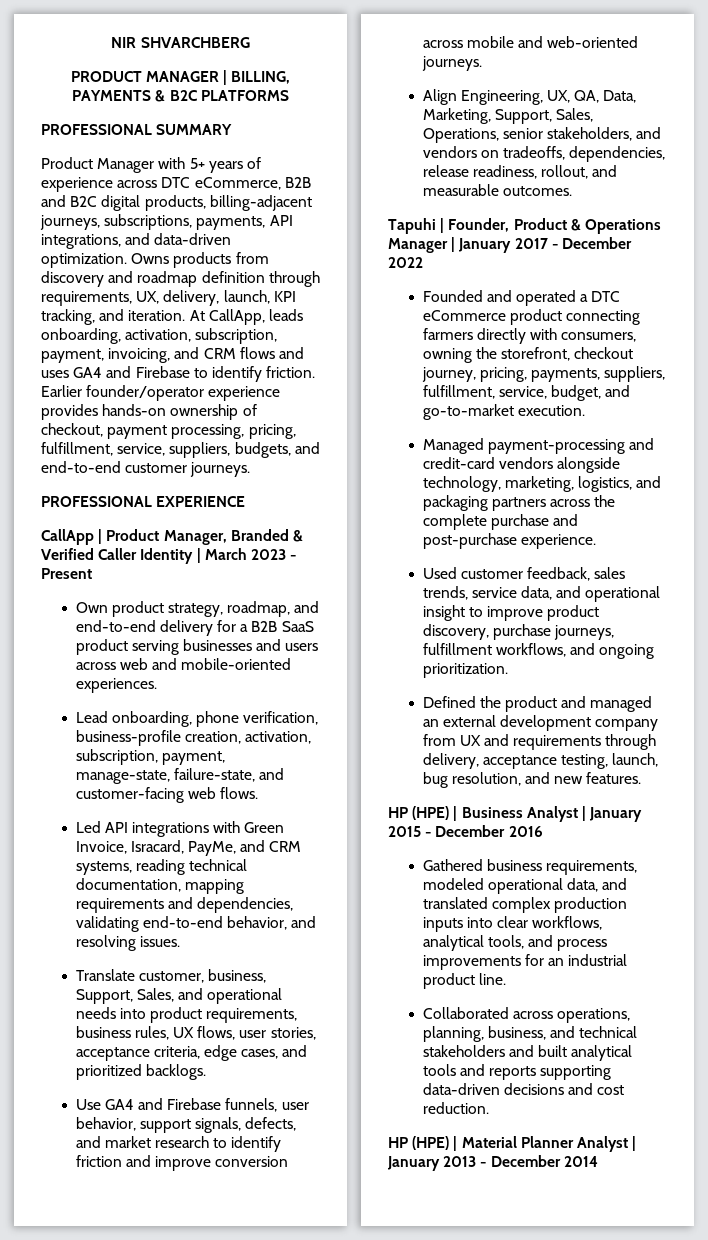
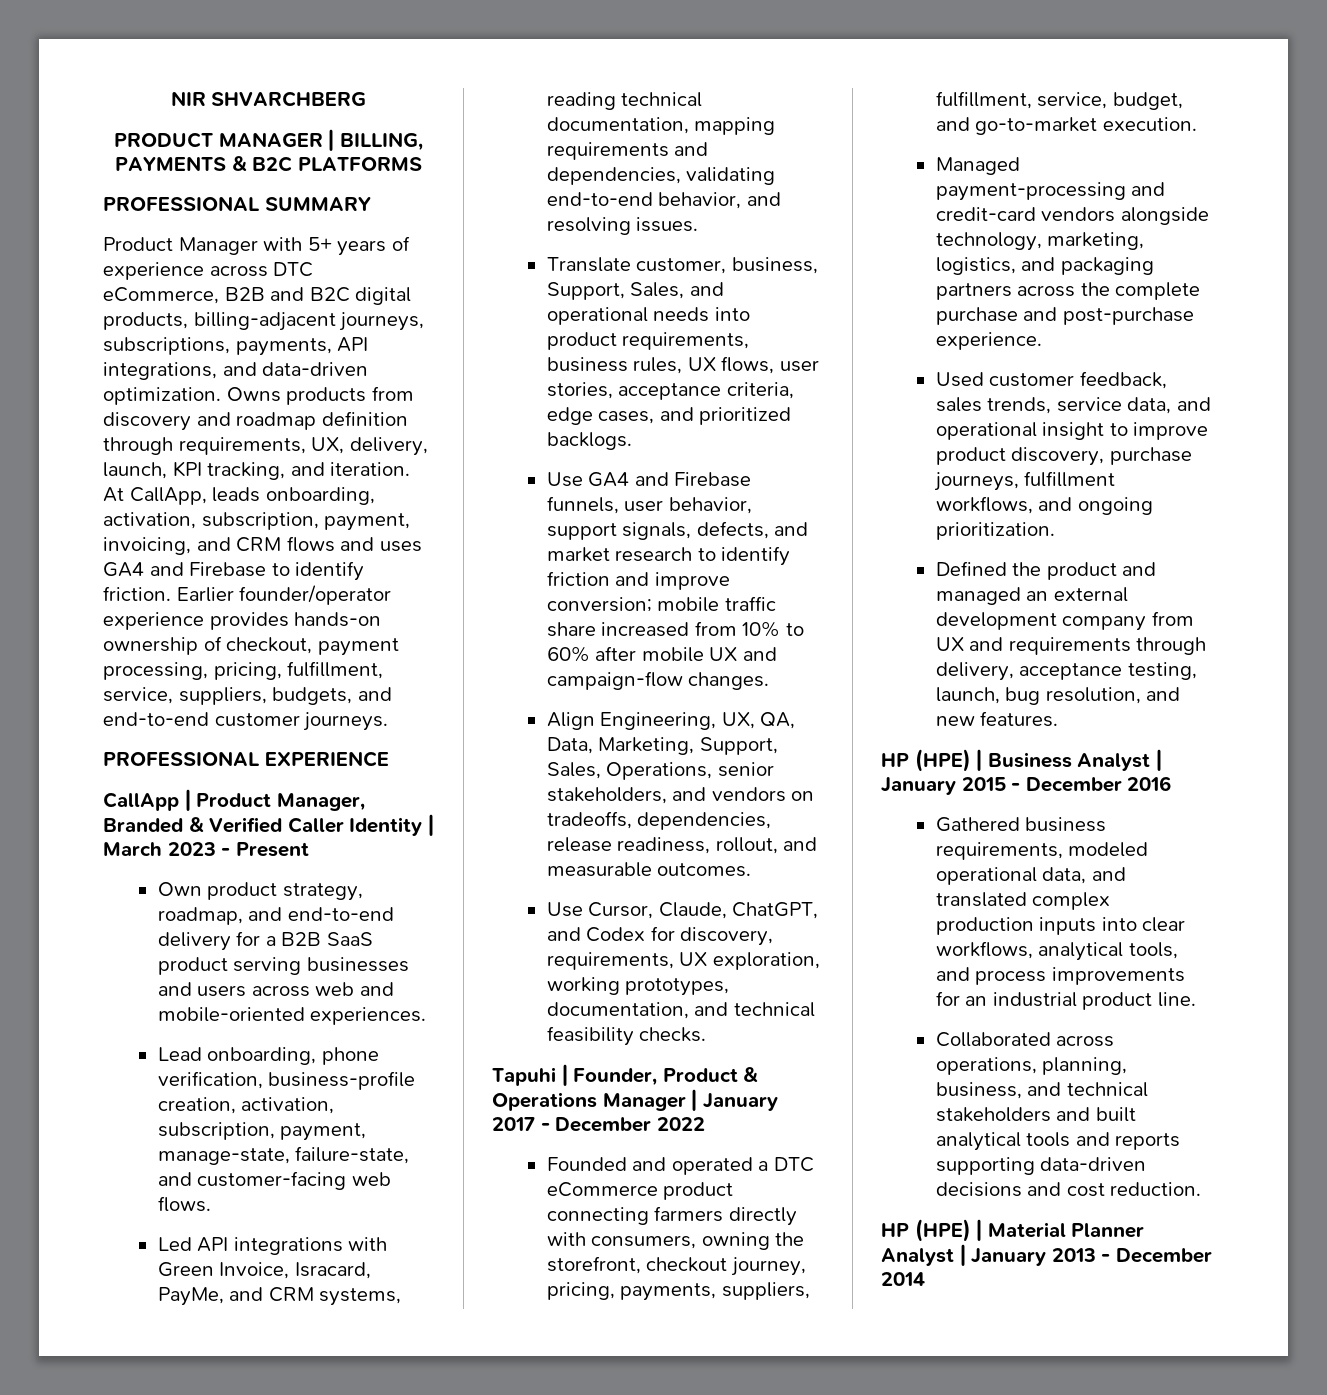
- Use GA4 and Firebase funnels, user behavior, support signals, defects, and market research to identify friction and improve conversion across mobile and web-oriented journeys.
+ Use GA4 and Firebase funnels, user behavior, support signals, defects, and market research to identify friction and improve conversion; mobile traffic share increased from 10% to 60% after mobile UX and campaign-flow changes.
+ Use Cursor, Claude, ChatGPT, and Codex for discovery, requirements, UX exploration, working prototypes, documentation, and technical feasibility checks.

